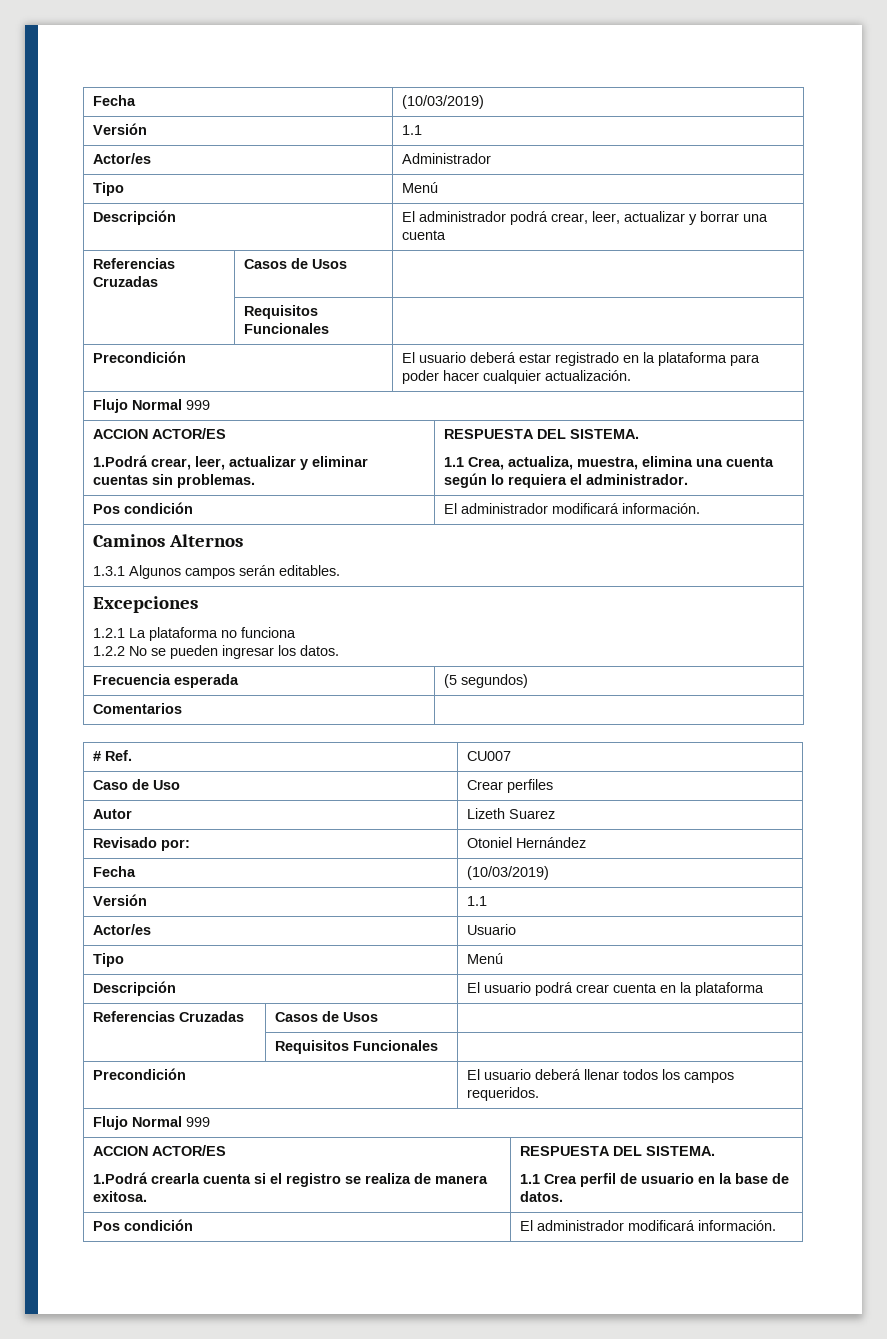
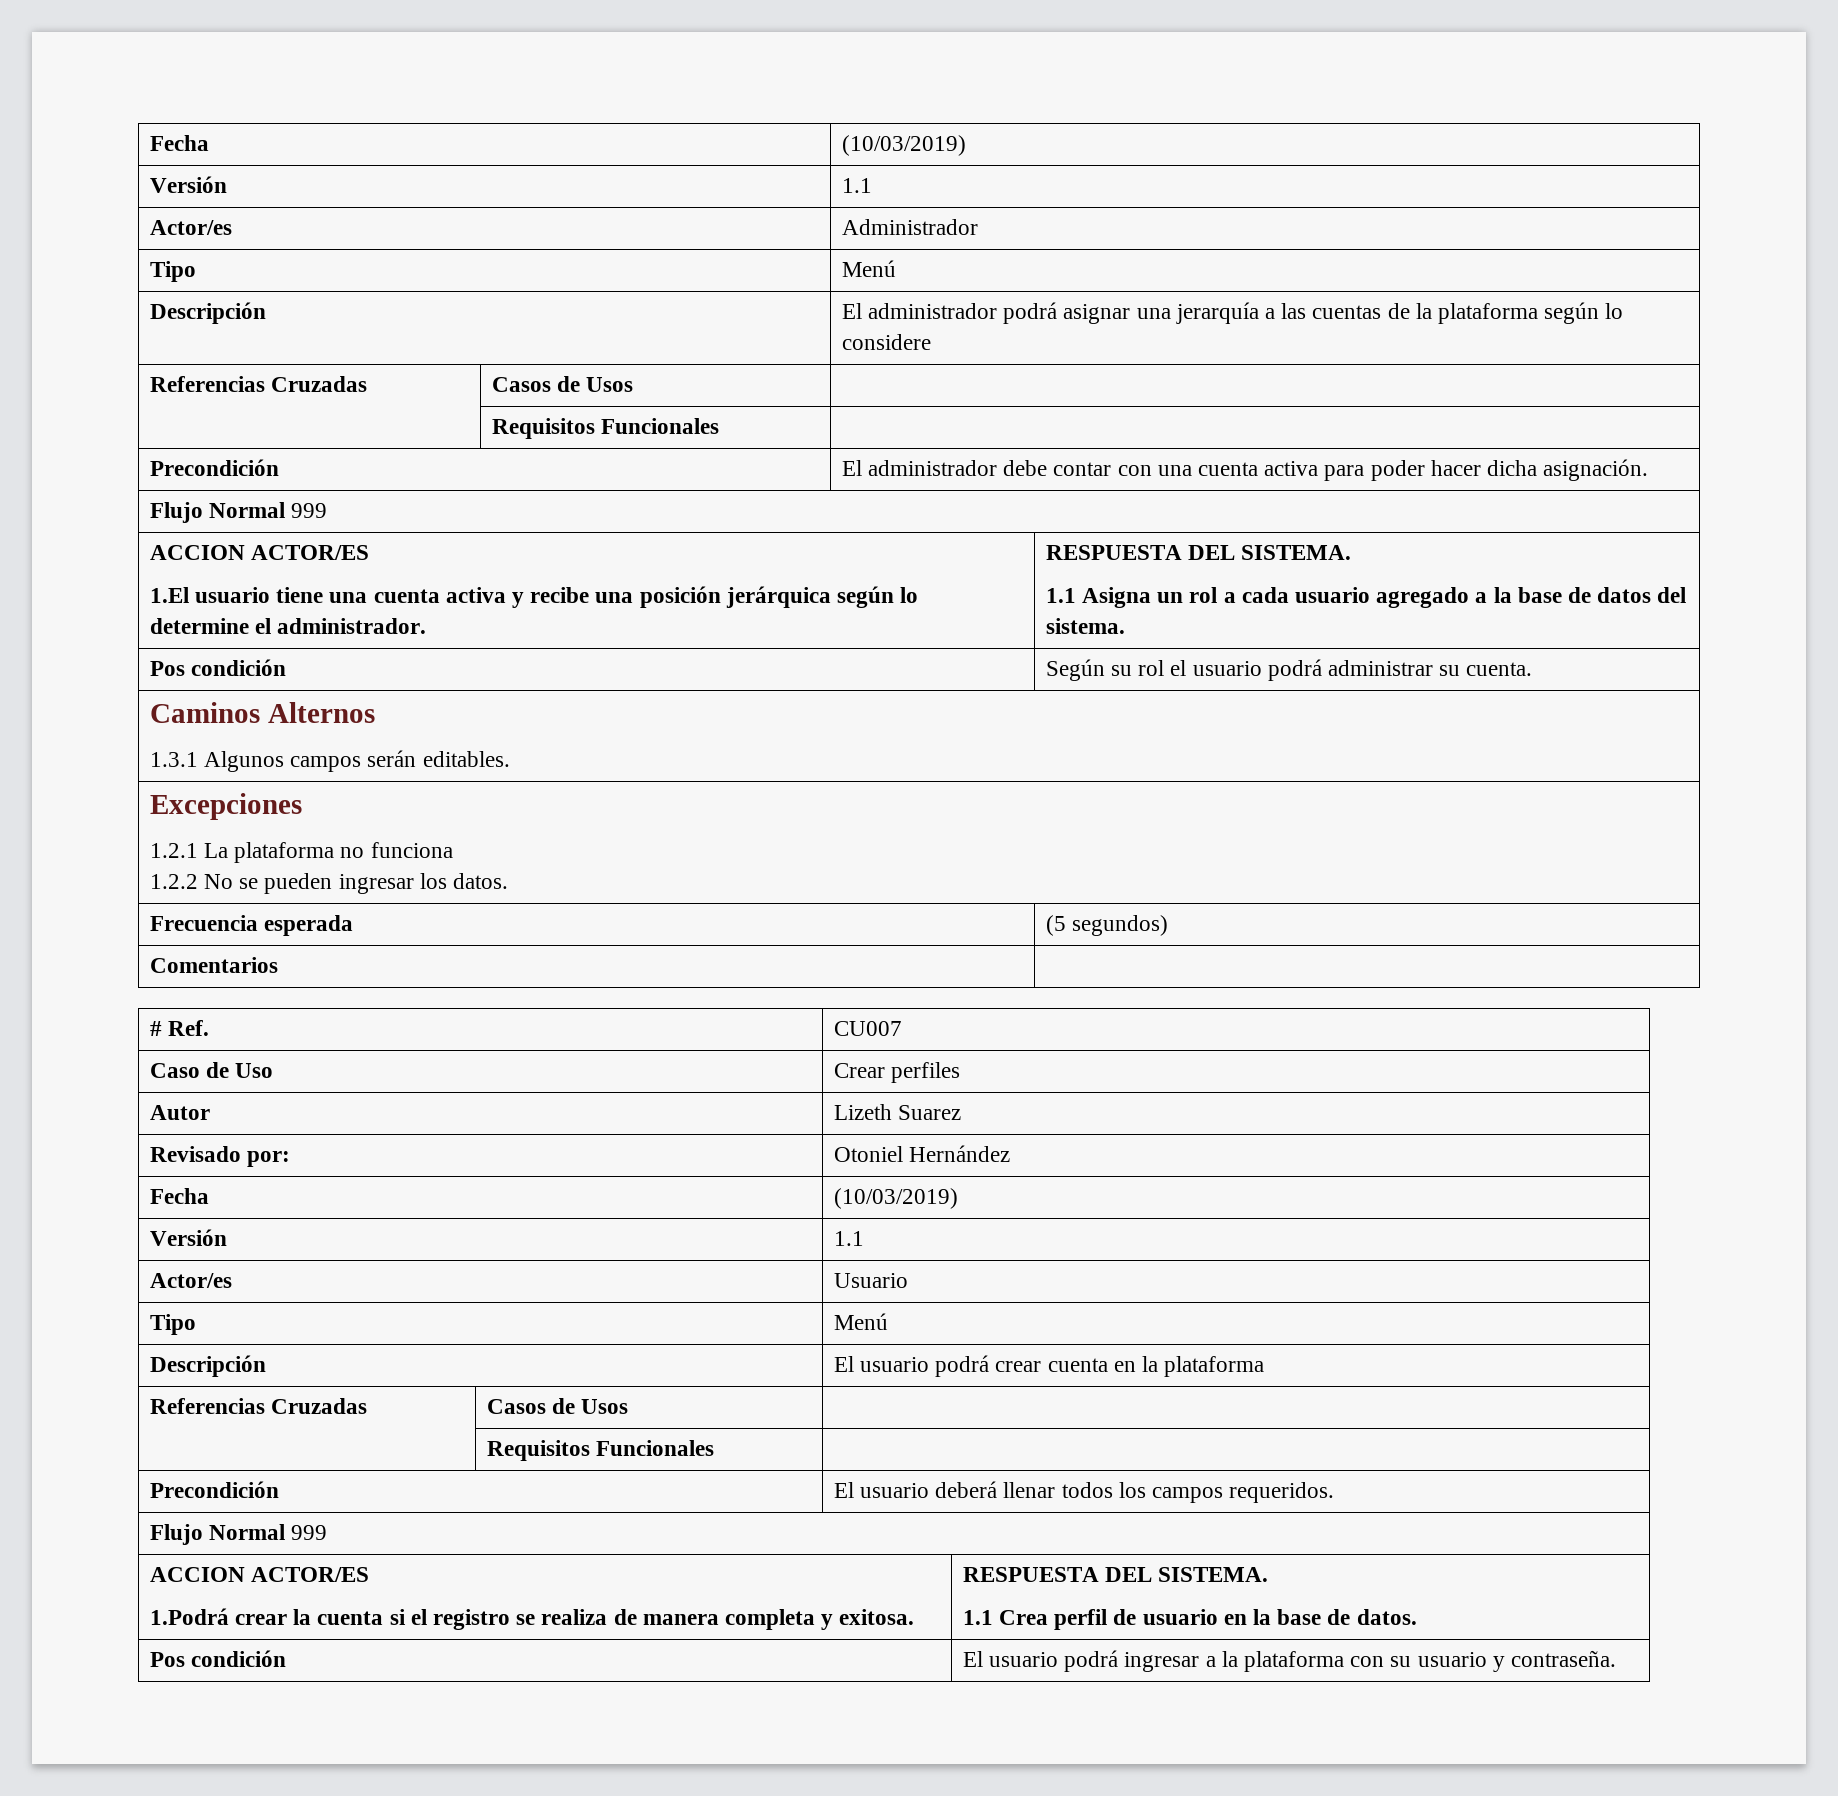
- Descripción | El administrador podrá crear, leer, actualizar y borrar una cuenta
+ Descripción | El administrador podrá asignar una jerarquía a las cuentas de la plataforma según lo considere
  Referencias Cruzadas | Casos de Usos |
  | Requisitos Funcionales |
- Precondición | El usuario deberá estar registrado en la plataforma para poder hacer cualquier actualización.
+ Precondición | El administrador debe contar con una cuenta activa para poder hacer dicha asignación.
  Flujo Normal 999
  ACCION ACTOR/ES
- 1.Podrá crear, leer, actualizar y eliminar cuentas sin problemas. | RESPUESTA DEL SISTEMA.
- 1.1 Crea, actualiza, muestra, elimina una cuenta según lo requiera el administrador.
- Pos condición | El administrador modificará información.
+ 1.El usuario tiene una cuenta activa y recibe una posición jerárquica según lo determine el administrador. | RESPUESTA DEL SISTEMA.
+ 1.1 Asigna un rol a cada usuario agregado a la base de datos del sistema.
+ Pos condición | Según su rol el usuario podrá administrar su cuenta.
  Precondición | El usuario deberá llenar todos los campos requeridos.
  Flujo Normal 999
  ACCION ACTOR/ES
- 1.Podrá crearla cuenta si el registro se realiza de manera exitosa. | RESPUESTA DEL SISTEMA.
+ 1.Podrá crear la cuenta si el registro se realiza de manera completa y exitosa. | RESPUESTA DEL SISTEMA.
  1.1 Crea perfil de usuario en la base de datos.
- Pos condición | El administrador modificará información.
+ Pos condición | El usuario podrá ingresar a la plataforma con su usuario y contraseña.

